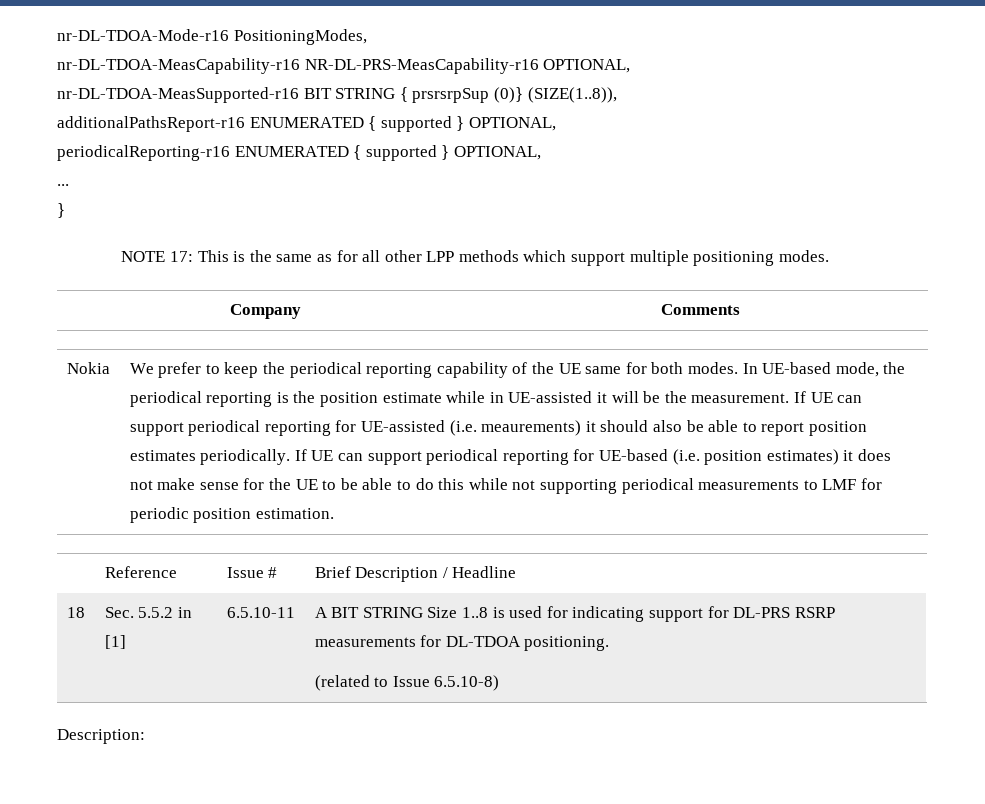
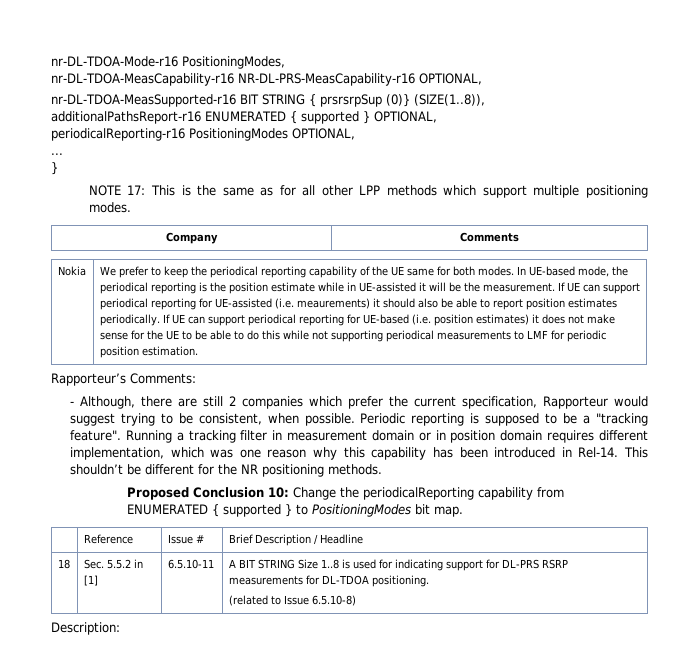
- periodicalReporting-r16 ENUMERATED { supported } OPTIONAL,
+ periodicalReporting-r16 PositioningModes OPTIONAL,
+ Rapporteur’s Comments:
+ - Although, there are still 2 companies which prefer the current specification, Rapporteur would suggest trying to be consistent, when possible. Periodic reporting is supposed to be a "tracking feature". Running a tracking filter in measurement domain or in position domain requires different implementation, which was one reason why this capability has been introduced in Rel-14. This shouldn’t be different for the NR positioning methods.
+ Proposed Conclusion 10: Change the periodicalReporting capability from ENUMERATED { supported } to PositioningModes bit map.

